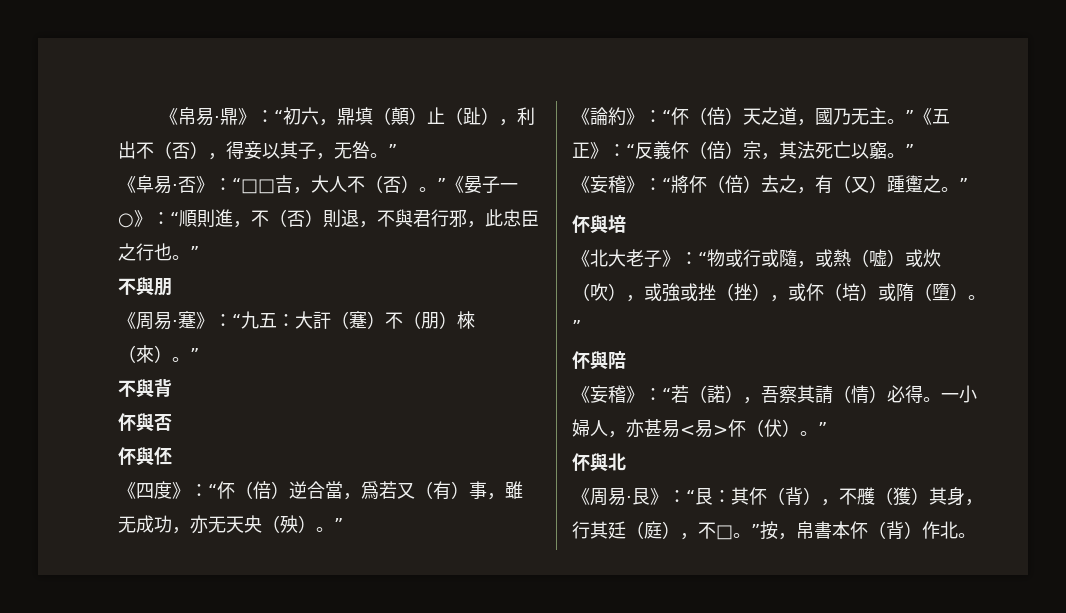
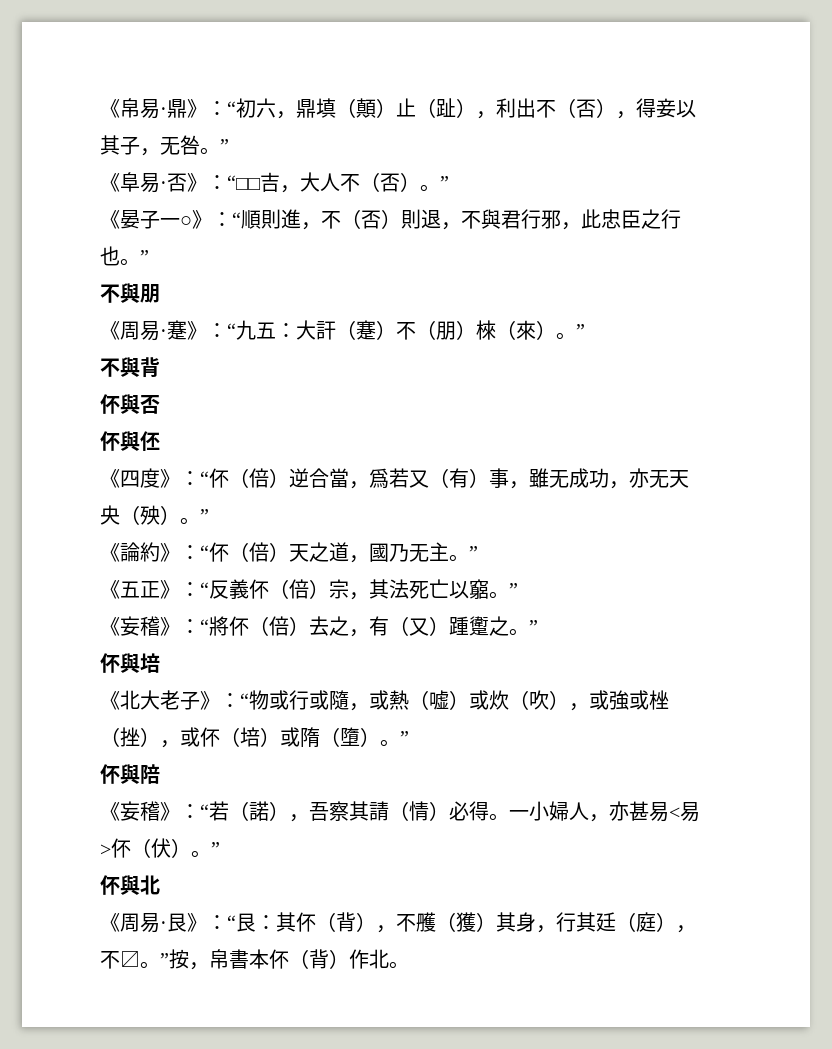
- 《阜易·否》：“□□吉，大人不（否）。”《晏子一○》：“順則進，不（否）則退，不與君行邪，此忠臣之行也。”
+ 《阜易·否》：“□□吉，大人不（否）。”
+ 《晏子一○》：“順則進，不（否）則退，不與君行邪，此忠臣之行也。”
- 《論約》：“伓（倍）天之道，國乃无主。”《五正》：“反義伓（倍）宗，其法死亡以竆。”
+ 《論約》：“伓（倍）天之道，國乃无主。”
+ 《五正》：“反義伓（倍）宗，其法死亡以竆。”
- 《北大老子》：“物或行或隨，或熱（嘘）或炊（吹），或強或挫（挫），或伓（培）或隋（墮）。”
+ 《北大老子》：“物或行或隨，或熱（嘘）或炊（吹），或強或㭫（挫），或伓（培）或隋（墮）。”
- 《周易·艮》：“艮：其伓（背），不雘（獲）其身，行其廷（庭），不□。”按，帛書本伓（背）作北。
+ 《周易·艮》：“艮：其伓（背），不雘（獲）其身，行其廷（庭），不〼。”按，帛書本伓（背）作北。

